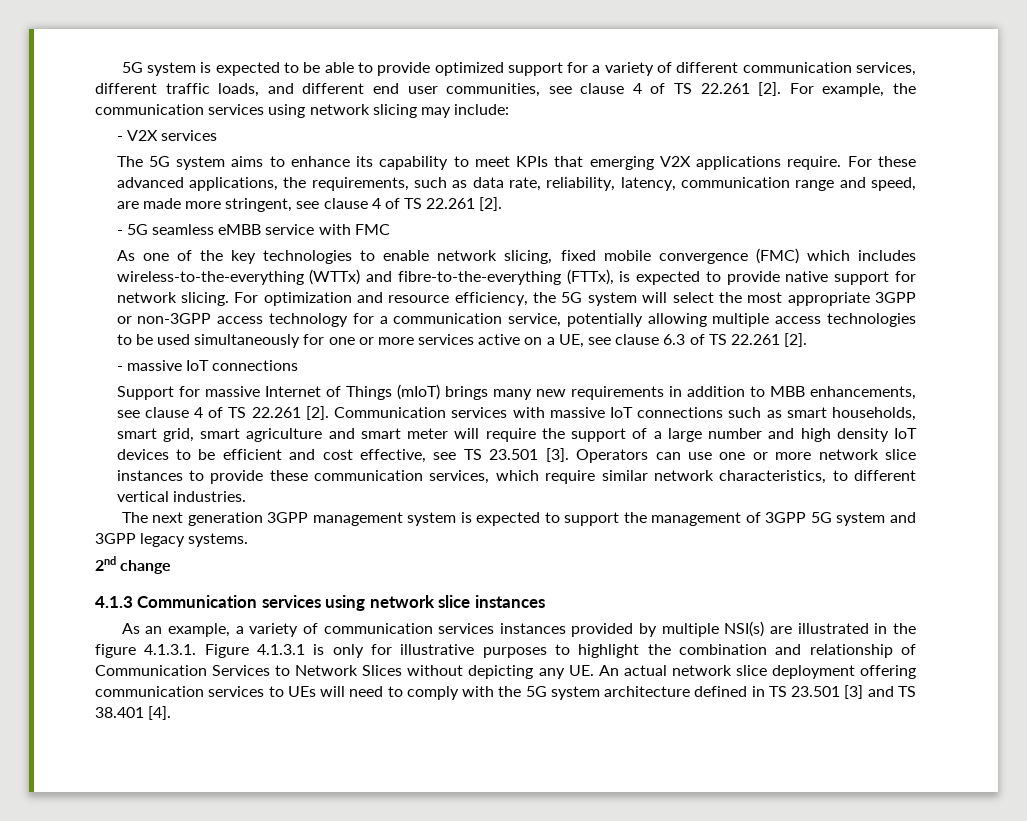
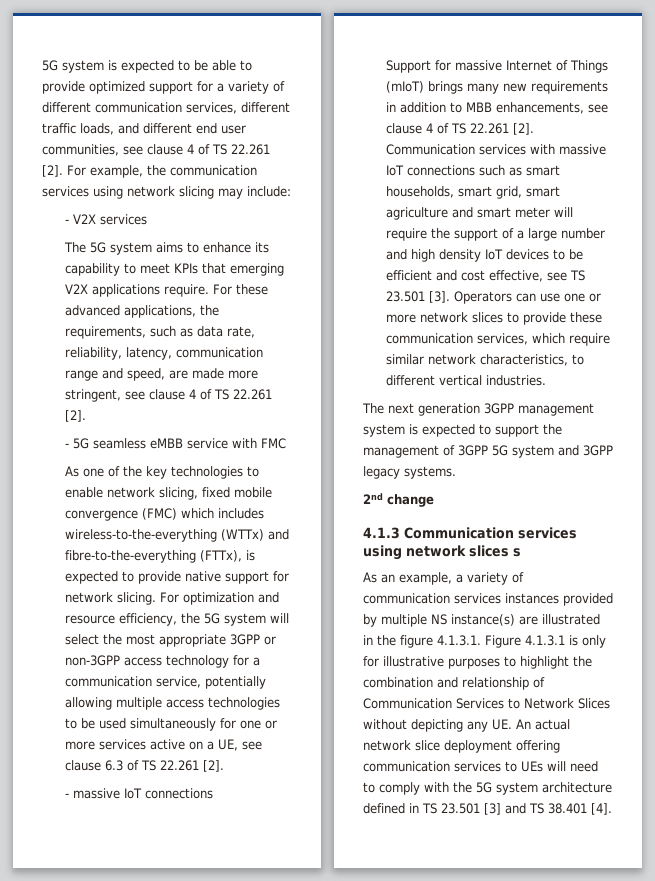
- Operators can use one or more network slice instances to provide these communication services, which require similar network characteristics, to different vertical industries.
+ Operators can use one or more network slices to provide these communication services, which require similar network characteristics, to different vertical industries.
- 4.1.3 Communication services using network slice instances
+ 4.1.3 Communication services using network slices s
- As an example, a variety of communication services instances provided by multiple NSI(s) are illustrated in the figure 4.1.3.1. Figure 4.1.3.1 is only for illustrative purposes to highlight the combination and relationship of Communication Services to Network Slices without depicting any UE. An actual network slice deployment offering communication services to UEs will need to comply with the 5G system architecture defined in TS 23.501 [3] and TS 38.401 [4].
+ As an example, a variety of communication services instances provided by multiple NS instance(s) are illustrated in the figure 4.1.3.1. Figure 4.1.3.1 is only for illustrative purposes to highlight the combination and relationship of Communication Services to Network Slices without depicting any UE. An actual network slice deployment offering communication services to UEs will need to comply with the 5G system architecture defined in TS 23.501 [3] and TS 38.401 [4].

